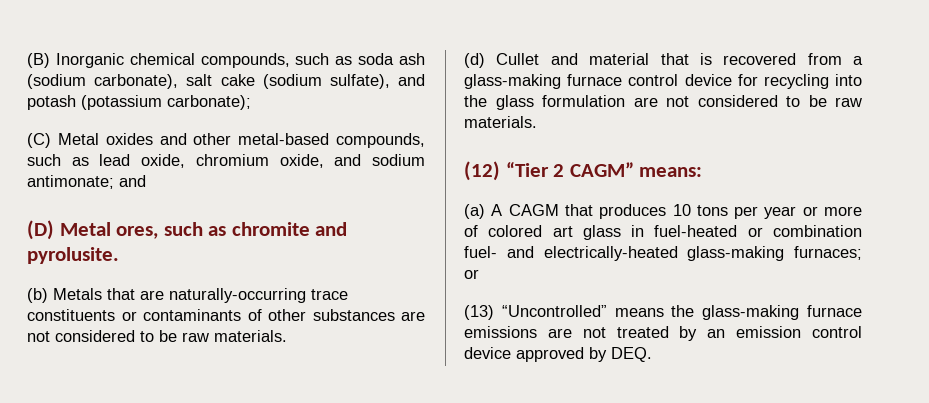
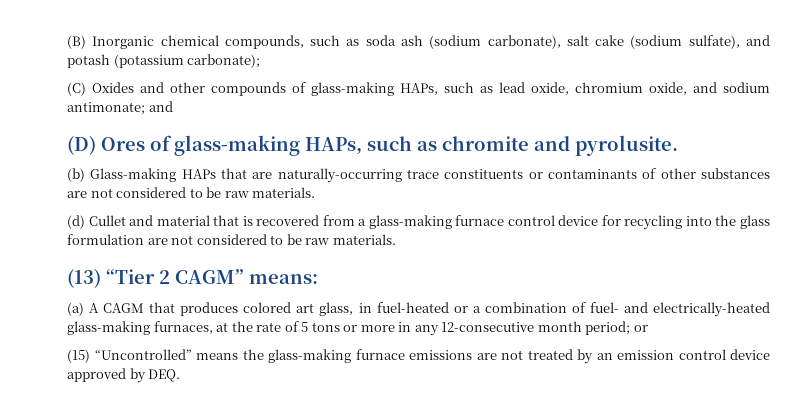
- (C) Metal oxides and other metal-based compounds, such as lead oxide, chromium oxide, and sodium antimonate; and
+ (C) Oxides and other compounds of glass-making HAPs, such as lead oxide, chromium oxide, and sodium antimonate; and
- (D) Metal ores, such as chromite and pyrolusite.
+ (D) Ores of glass-making HAPs, such as chromite and pyrolusite.
- (b) Metals that are naturally-occurring trace constituents or contaminants of other substances are not considered to be raw materials.
+ (b) Glass-making HAPs that are naturally-occurring trace constituents or contaminants of other substances are not considered to be raw materials.
- (12) “Tier 2 CAGM” means:
+ (13) “Tier 2 CAGM” means:
- (a) A CAGM that produces 10 tons per year or more of colored art glass in fuel-heated or combination fuel- and electrically-heated glass-making furnaces; or
+ (a) A CAGM that produces colored art glass, in fuel-heated or a combination of fuel- and electrically-heated glass-making furnaces, at the rate of 5 tons or more in any 12-consecutive month period; or
- (13) “Uncontrolled” means the glass-making furnace emissions are not treated by an emission control device approved by DEQ.
+ (15) “Uncontrolled” means the glass-making furnace emissions are not treated by an emission control device approved by DEQ.

